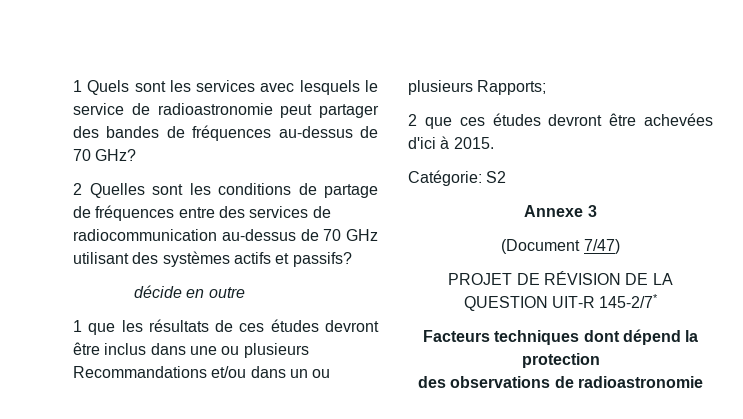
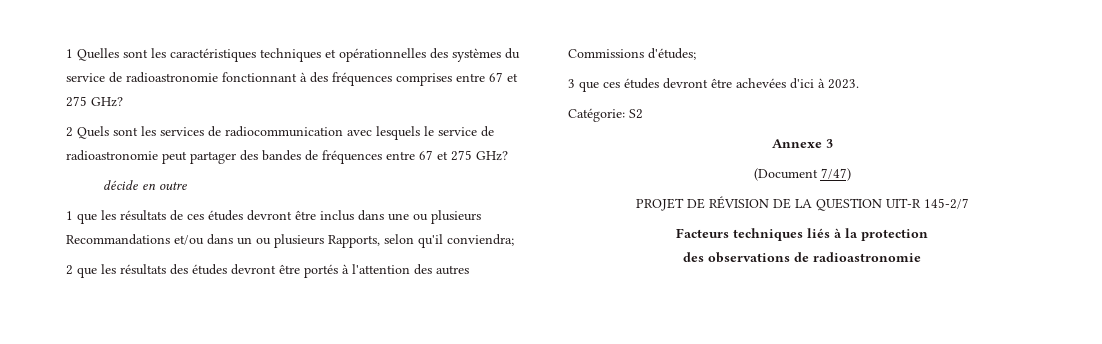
- 1 Quels sont les services avec lesquels le service de radioastronomie peut partager des bandes de fréquences au-dessus de 70 GHz?
- 2 Quelles sont les conditions de partage de fréquences entre des services de radiocommunication au-dessus de 70 GHz utilisant des systèmes actifs et passifs?
+ 1 Quelles sont les caractéristiques techniques et opérationnelles des systèmes du service de radioastronomie fonctionnant à des fréquences comprises entre 67 et 275 GHz?
+ 2 Quels sont les services de radiocommunication avec lesquels le service de radioastronomie peut partager des bandes de fréquences entre 67 et 275 GHz?
- 1 que les résultats de ces études devront être inclus dans une ou plusieurs Recommandations et/ou dans un ou plusieurs Rapports;
- 2 que ces études devront être achevées d'ici à 2015.
+ 1 que les résultats de ces études devront être inclus dans une ou plusieurs Recommandations et/ou dans un ou plusieurs Rapports, selon qu'il conviendra;
+ 2 que les résultats des études devront être portés à l'attention des autres Commissions d'études;
+ 3 que ces études devront être achevées d'ici à 2023.
- PROJET DE RÉVISION DE LA QUESTION UIT-R 145-2/7*
+ PROJET DE RÉVISION DE LA QUESTION UIT-R 145-2/7
- Facteurs techniques dont dépend la protection
+ Facteurs techniques liés à la protection

